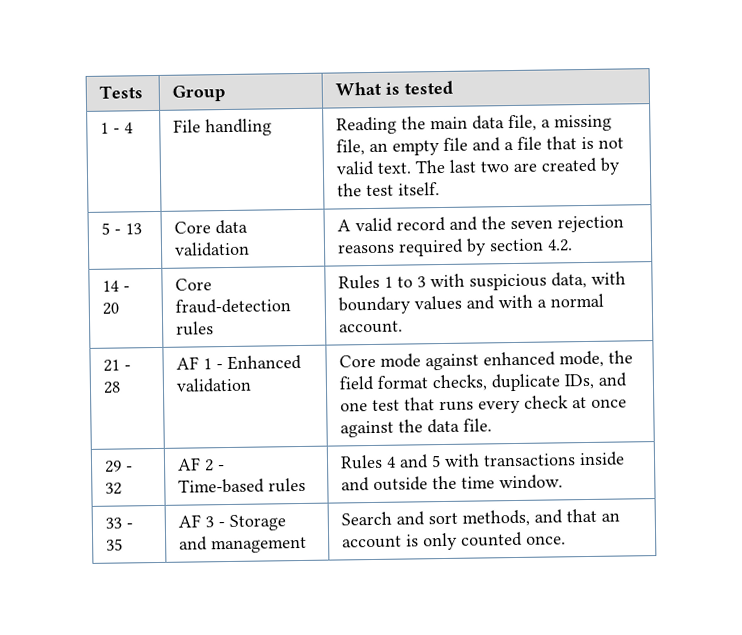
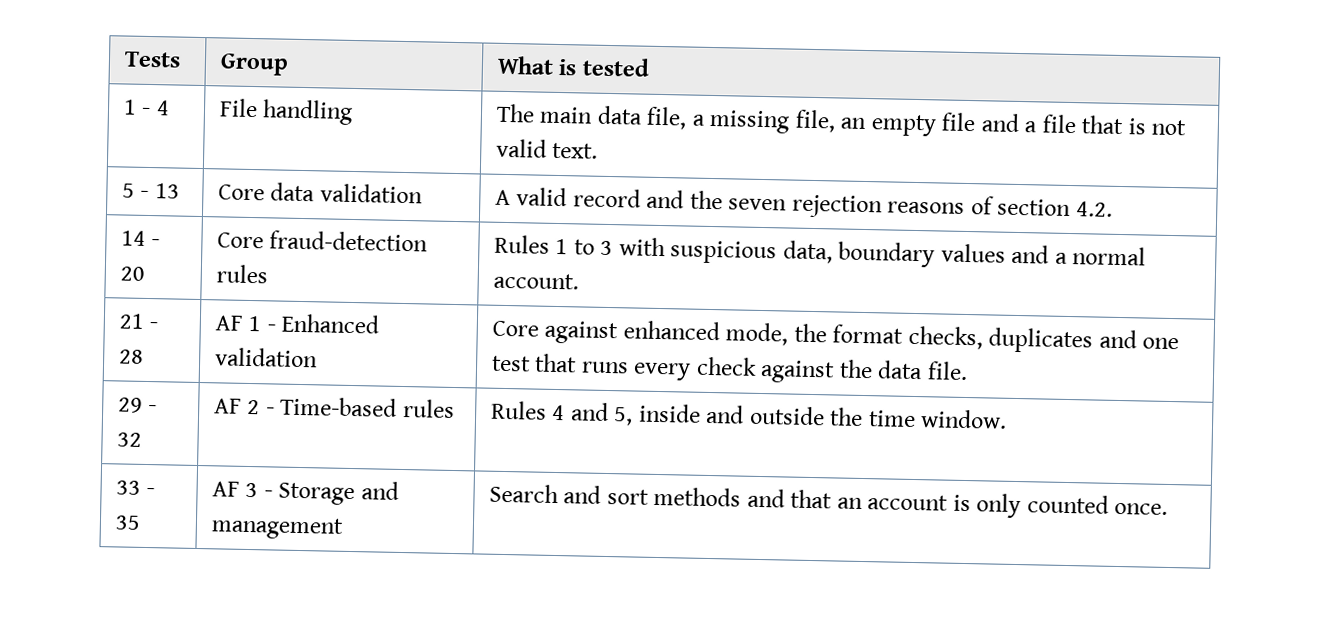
- 1 - 4 | File handling | Reading the main data file, a missing file, an empty file and a file that is not valid text. The last two are created by the test itself.
+ 1 - 4 | File handling | The main data file, a missing file, an empty file and a file that is not valid text.
- 5 - 13 | Core data validation | A valid record and the seven rejection reasons required by section 4.2.
+ 5 - 13 | Core data validation | A valid record and the seven rejection reasons of section 4.2.
- 14 - 20 | Core fraud-detection rules | Rules 1 to 3 with suspicious data, with boundary values and with a normal account.
+ 14 - 20 | Core fraud-detection rules | Rules 1 to 3 with suspicious data, boundary values and a normal account.
- 21 - 28 | AF 1 - Enhanced validation | Core mode against enhanced mode, the field format checks, duplicate IDs, and one test that runs every check at once against the data file.
+ 21 - 28 | AF 1 - Enhanced validation | Core against enhanced mode, the format checks, duplicates and one test that runs every check against the data file.
- 29 - 32 | AF 2 - Time-based rules | Rules 4 and 5 with transactions inside and outside the time window.
+ 29 - 32 | AF 2 - Time-based rules | Rules 4 and 5, inside and outside the time window.
- 33 - 35 | AF 3 - Storage and management | Search and sort methods, and that an account is only counted once.
+ 33 - 35 | AF 3 - Storage and management | Search and sort methods and that an account is only counted once.

